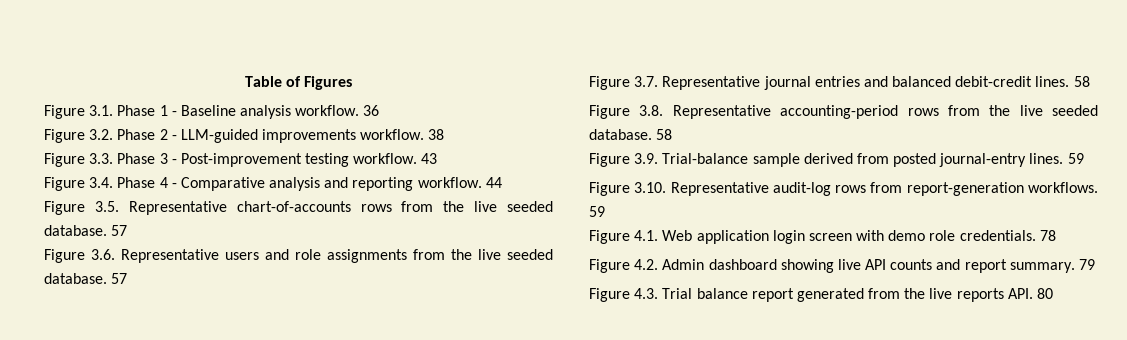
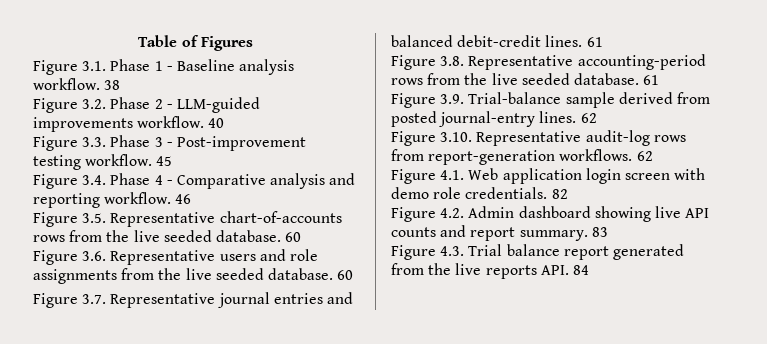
- 36
+ 38
- 38
+ 40
- 43
+ 45
- 44
+ 46
- Figure 3.5. Representative chart-of-accounts rows from the live seeded database. 57
+ Figure 3.5. Representative chart-of-accounts rows from the live seeded database. 60
- Figure 3.6. Representative users and role assignments from the live seeded database. 57
+ Figure 3.6. Representative users and role assignments from the live seeded database. 60
- Figure 3.7. Representative journal entries and balanced debit-credit lines. 58
+ Figure 3.7. Representative journal entries and balanced debit-credit lines. 61
- Figure 3.8. Representative accounting-period rows from the live seeded database. 58
+ Figure 3.8. Representative accounting-period rows from the live seeded database. 61
- Figure 3.9. Trial-balance sample derived from posted journal-entry lines. 59
+ Figure 3.9. Trial-balance sample derived from posted journal-entry lines. 62
- Figure 3.10. Representative audit-log rows from report-generation workflows. 59
+ Figure 3.10. Representative audit-log rows from report-generation workflows. 62
- 78
+ 82
- 79
+ 83
- Figure 4.3. Trial balance report generated from the live reports API. 80
+ Figure 4.3. Trial balance report generated from the live reports API. 84

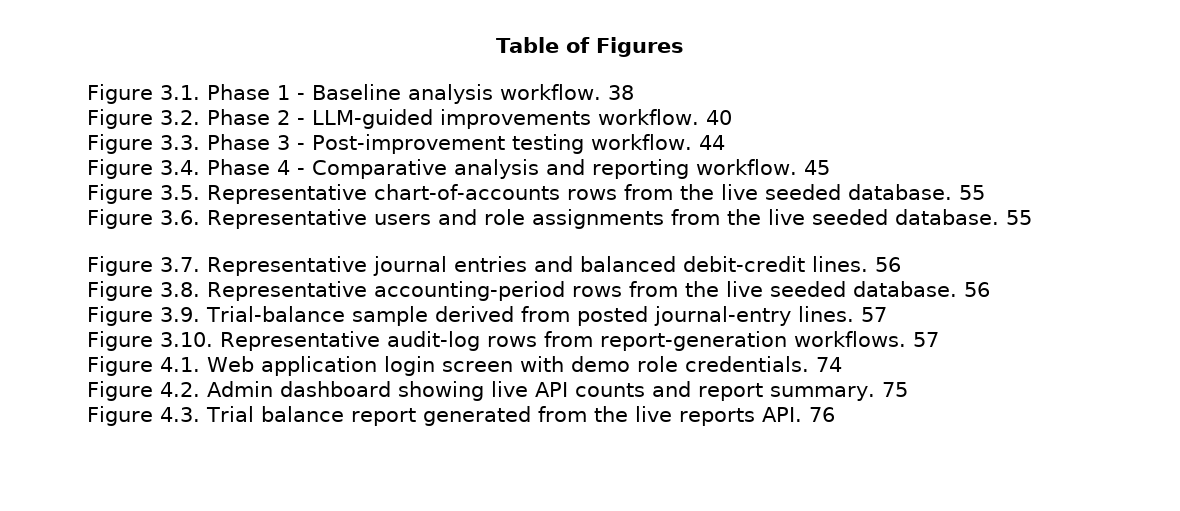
- 45
+ 44
- 46
+ 45
- Figure 3.5. Representative chart-of-accounts rows from the live seeded database. 60
+ Figure 3.5. Representative chart-of-accounts rows from the live seeded database. 55
- Figure 3.6. Representative users and role assignments from the live seeded database. 60
+ Figure 3.6. Representative users and role assignments from the live seeded database. 55
- Figure 3.7. Representative journal entries and balanced debit-credit lines. 61
+ Figure 3.7. Representative journal entries and balanced debit-credit lines. 56
- Figure 3.8. Representative accounting-period rows from the live seeded database. 61
+ Figure 3.8. Representative accounting-period rows from the live seeded database. 56
- Figure 3.9. Trial-balance sample derived from posted journal-entry lines. 62
+ Figure 3.9. Trial-balance sample derived from posted journal-entry lines. 57
- Figure 3.10. Representative audit-log rows from report-generation workflows. 62
+ Figure 3.10. Representative audit-log rows from report-generation workflows. 57
- 82
+ 74
- 83
+ 75
- Figure 4.3. Trial balance report generated from the live reports API. 84
+ Figure 4.3. Trial balance report generated from the live reports API. 76

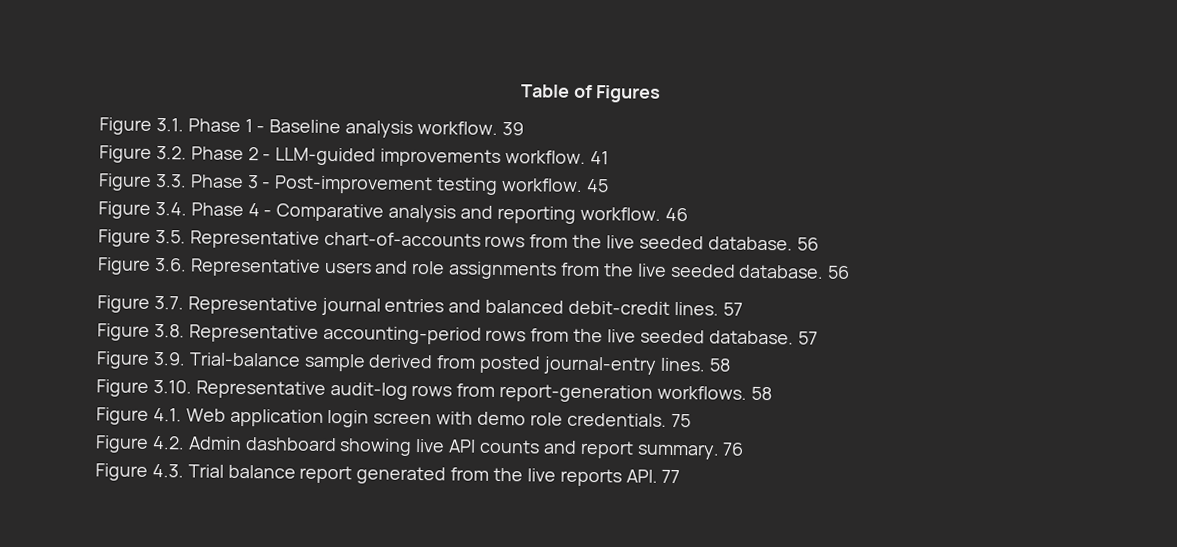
- 38
+ 39
- 40
+ 41
- 44
+ 45
- 45
+ 46
- Figure 3.5. Representative chart-of-accounts rows from the live seeded database. 55
+ Figure 3.5. Representative chart-of-accounts rows from the live seeded database. 56
- Figure 3.6. Representative users and role assignments from the live seeded database. 55
+ Figure 3.6. Representative users and role assignments from the live seeded database. 56
- Figure 3.7. Representative journal entries and balanced debit-credit lines. 56
+ Figure 3.7. Representative journal entries and balanced debit-credit lines. 57
- Figure 3.8. Representative accounting-period rows from the live seeded database. 56
+ Figure 3.8. Representative accounting-period rows from the live seeded database. 57
- Figure 3.9. Trial-balance sample derived from posted journal-entry lines. 57
+ Figure 3.9. Trial-balance sample derived from posted journal-entry lines. 58
- Figure 3.10. Representative audit-log rows from report-generation workflows. 57
+ Figure 3.10. Representative audit-log rows from report-generation workflows. 58
- 74
+ 75
- 75
+ 76
- Figure 4.3. Trial balance report generated from the live reports API. 76
+ Figure 4.3. Trial balance report generated from the live reports API. 77

